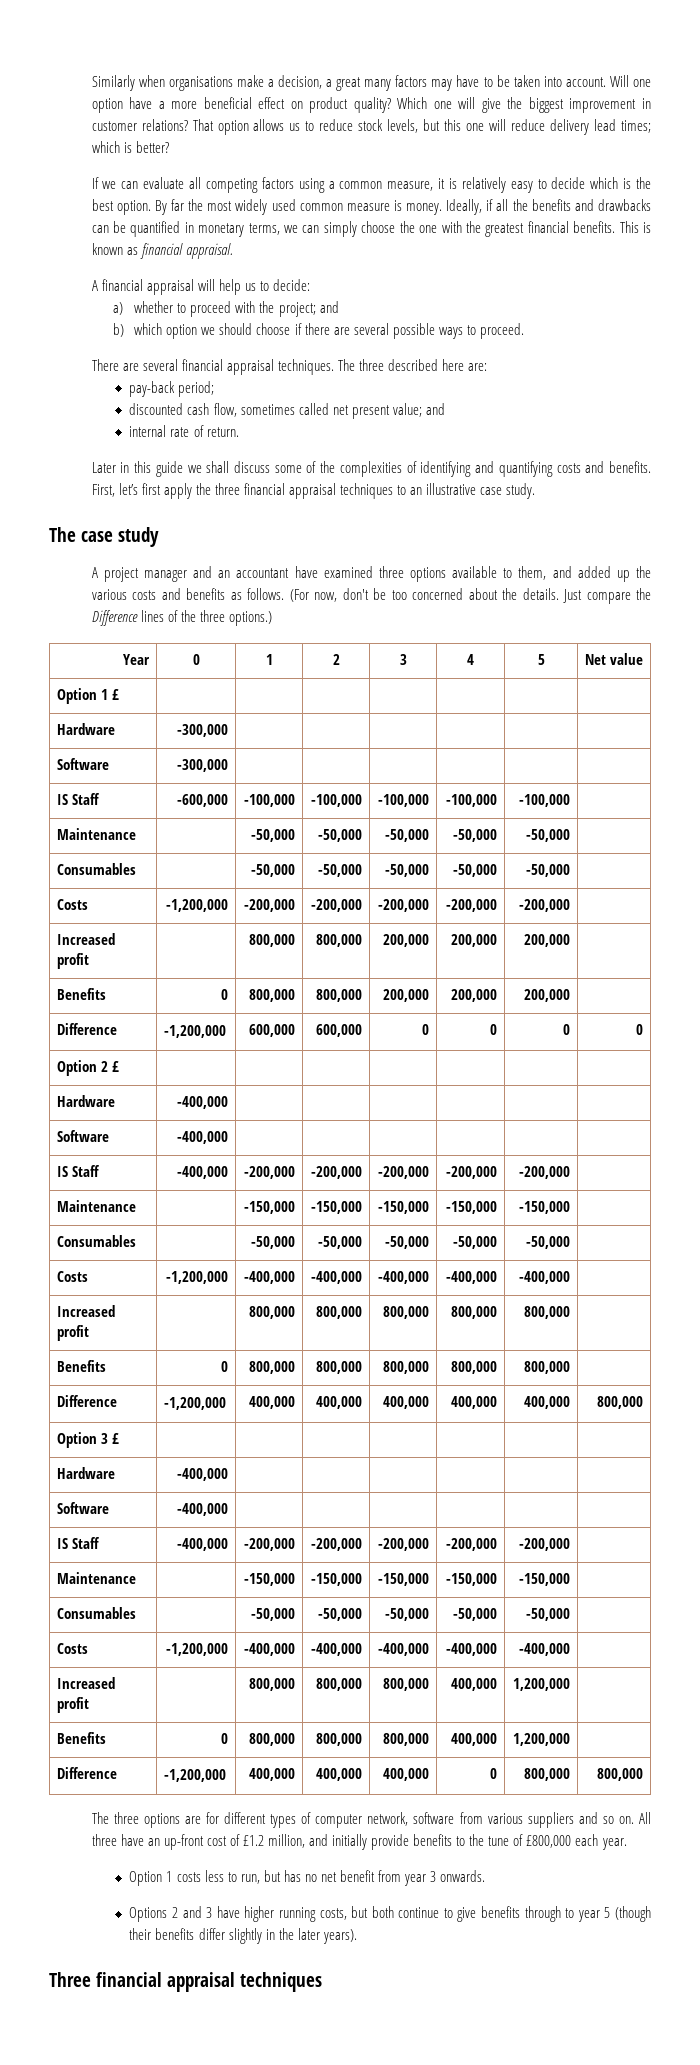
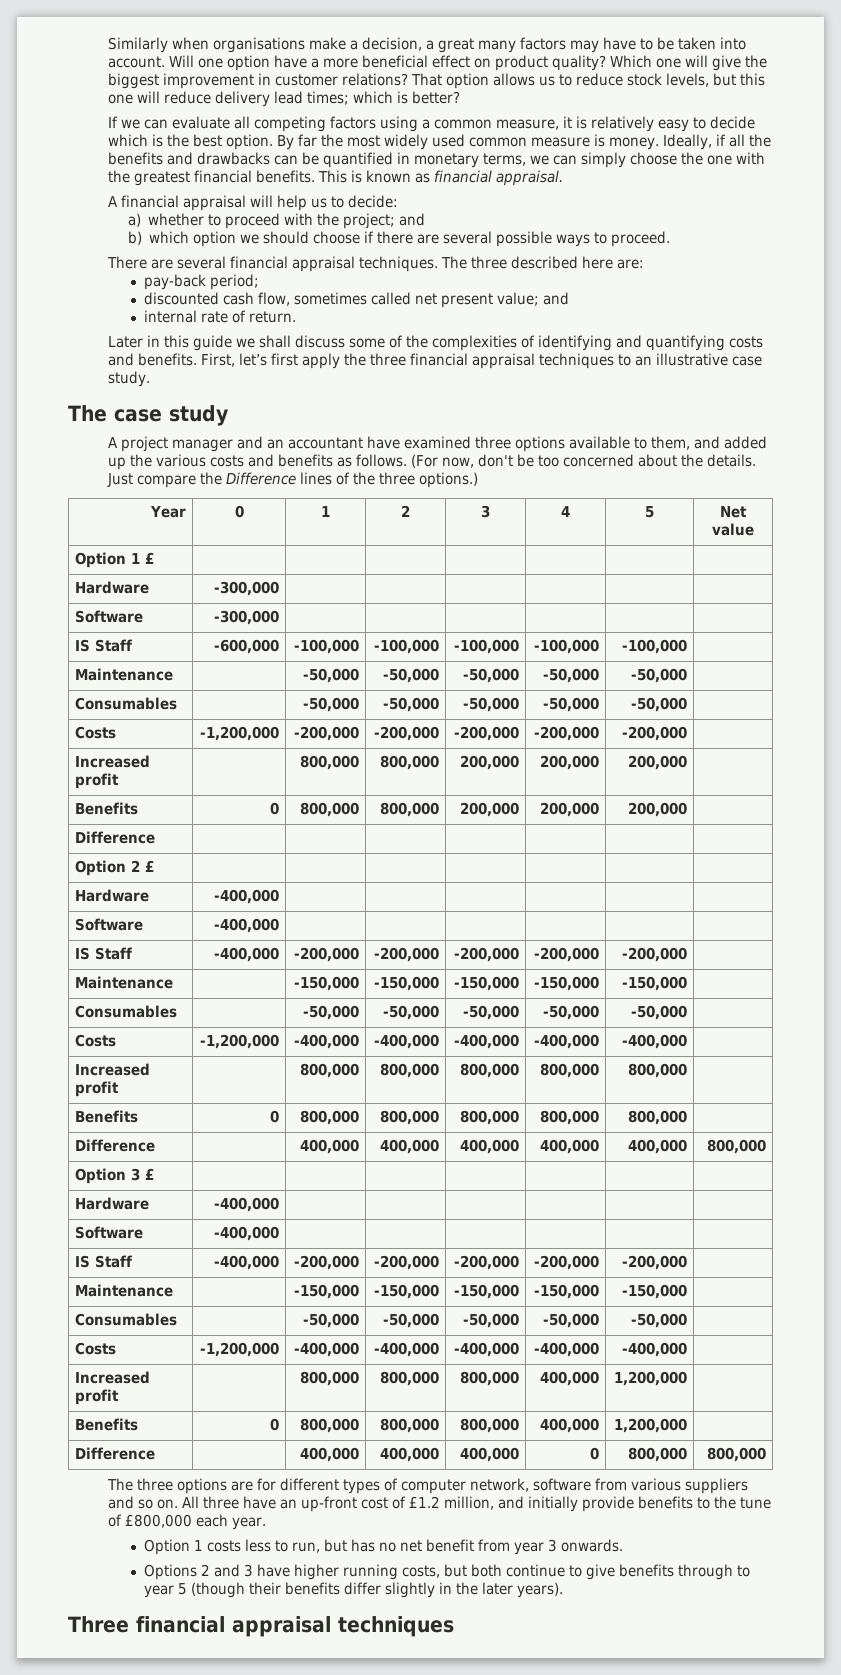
- Difference | -1,200,000 | 600,000 | 600,000 | 0 | 0 | 0 | 0
+ Difference | | | | | | |
- Difference | -1,200,000 | 400,000 | 400,000 | 400,000 | 400,000 | 400,000 | 800,000
+ Difference | | 400,000 | 400,000 | 400,000 | 400,000 | 400,000 | 800,000
- Difference | -1,200,000 | 400,000 | 400,000 | 400,000 | 0 | 800,000 | 800,000
+ Difference | | 400,000 | 400,000 | 400,000 | 0 | 800,000 | 800,000

